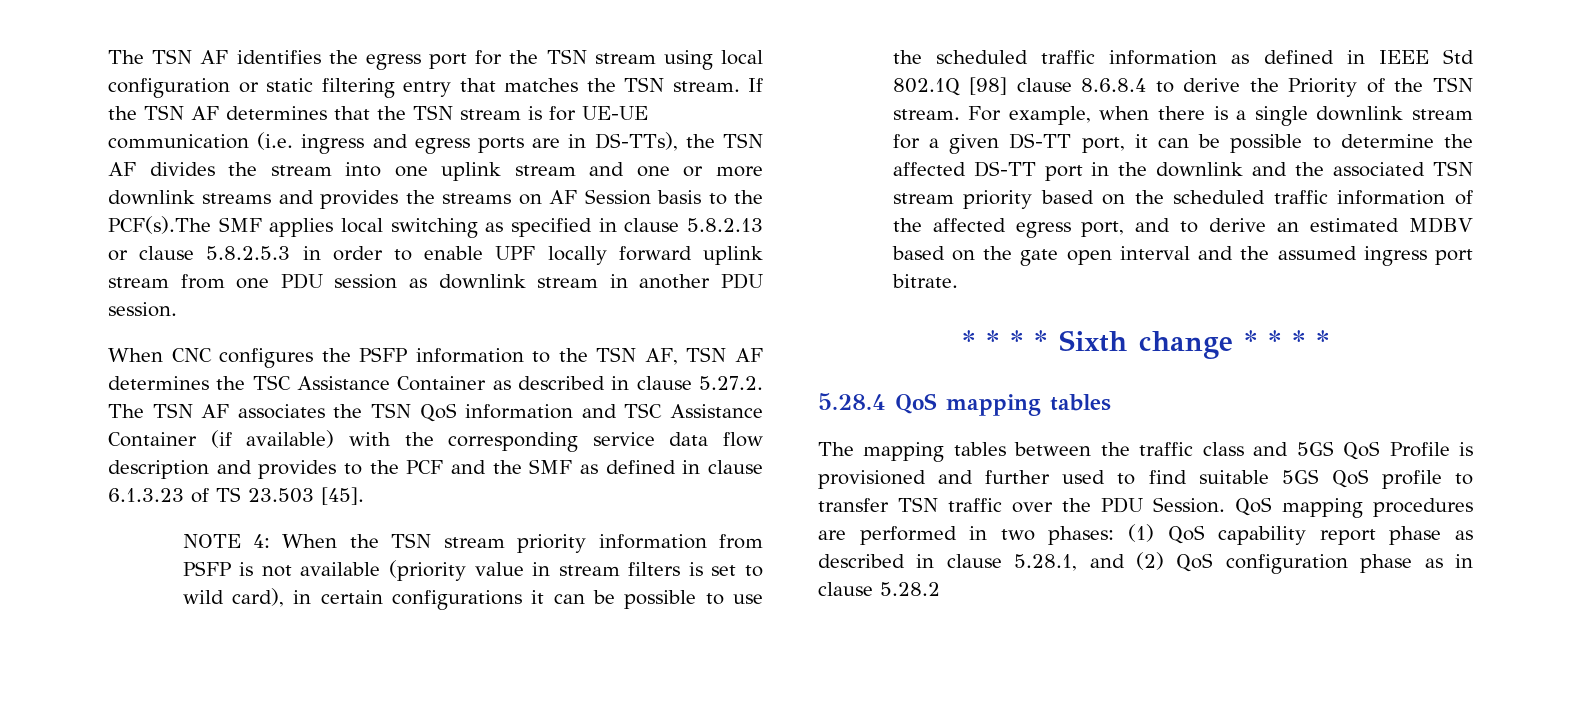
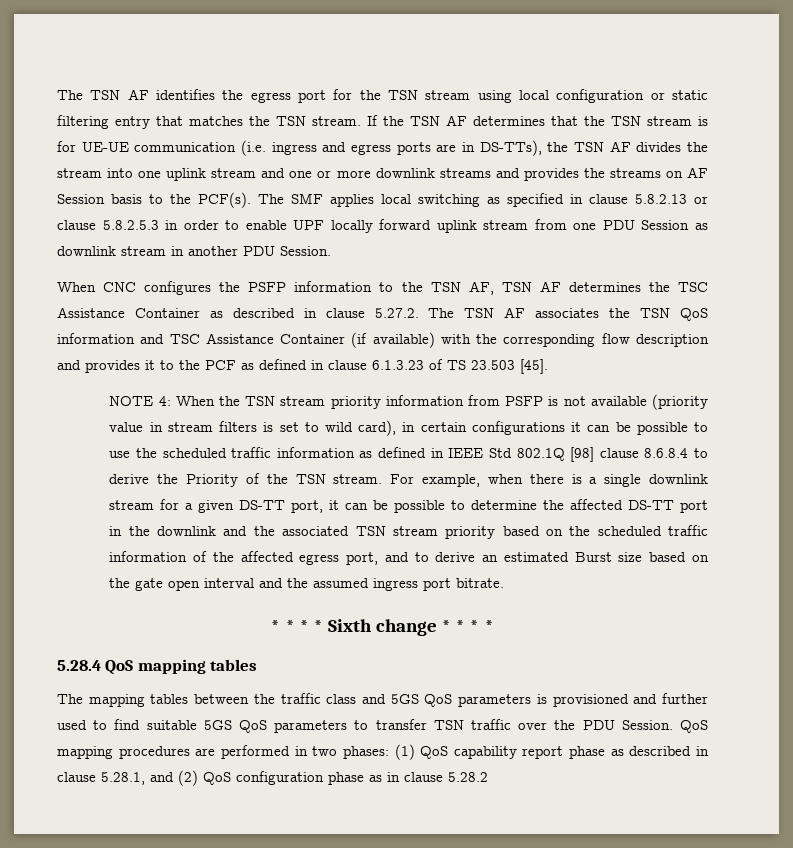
- If the TSN AF determines that the TSN stream is for UE-UE communication (i.e. ingress and egress ports are in DS-TTs), the TSN AF divides the stream into one uplink stream and one or more downlink streams and provides the streams on AF Session basis to the PCF(s).The SMF applies local switching as specified in clause 5.8.2.13 or clause 5.8.2.5.3 in order to enable UPF locally forward uplink stream from one PDU session as downlink stream in another PDU session.
+ If the TSN AF determines that the TSN stream is for UE-UE communication (i.e. ingress and egress ports are in DS-TTs), the TSN AF divides the stream into one uplink stream and one or more downlink streams and provides the streams on AF Session basis to the PCF(s). The SMF applies local switching as specified in clause 5.8.2.13 or clause 5.8.2.5.3 in order to enable UPF locally forward uplink stream from one PDU Session as downlink stream in another PDU Session.
- When CNC configures the PSFP information to the TSN AF, TSN AF determines the TSC Assistance Container as described in clause 5.27.2. The TSN AF associates the TSN QoS information and TSC Assistance Container (if available) with the corresponding service data flow description and provides to the PCF and the SMF as defined in clause 6.1.3.23 of TS 23.503 [45].
+ When CNC configures the PSFP information to the TSN AF, TSN AF determines the TSC Assistance Container as described in clause 5.27.2. The TSN AF associates the TSN QoS information and TSC Assistance Container (if available) with the corresponding flow description and provides it to the PCF as defined in clause 6.1.3.23 of TS 23.503 [45].
- For example, when there is a single downlink stream for a given DS-TT port, it can be possible to determine the affected DS-TT port in the downlink and the associated TSN stream priority based on the scheduled traffic information of the affected egress port, and to derive an estimated MDBV based on the gate open interval and the assumed ingress port bitrate.
+ For example, when there is a single downlink stream for a given DS-TT port, it can be possible to determine the affected DS-TT port in the downlink and the associated TSN stream priority based on the scheduled traffic information of the affected egress port, and to derive an estimated Burst size based on the gate open interval and the assumed ingress port bitrate.
- The mapping tables between the traffic class and 5GS QoS Profile is provisioned and further used to find suitable 5GS QoS profile to transfer TSN traffic over the PDU Session.
+ The mapping tables between the traffic class and 5GS QoS parameters is provisioned and further used to find suitable 5GS QoS parameters to transfer TSN traffic over the PDU Session.

